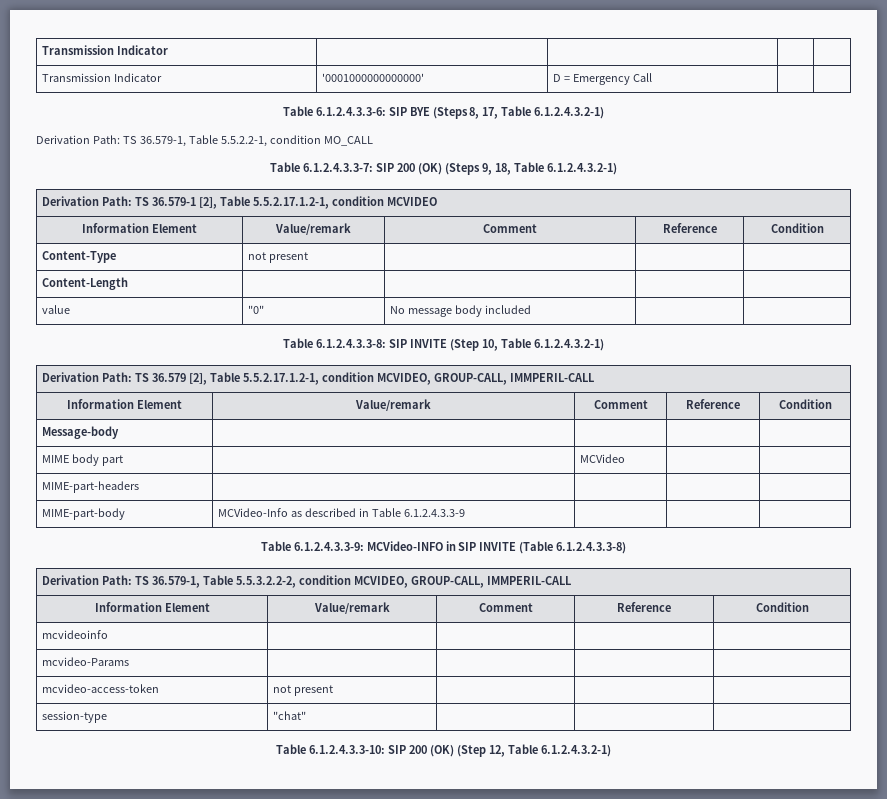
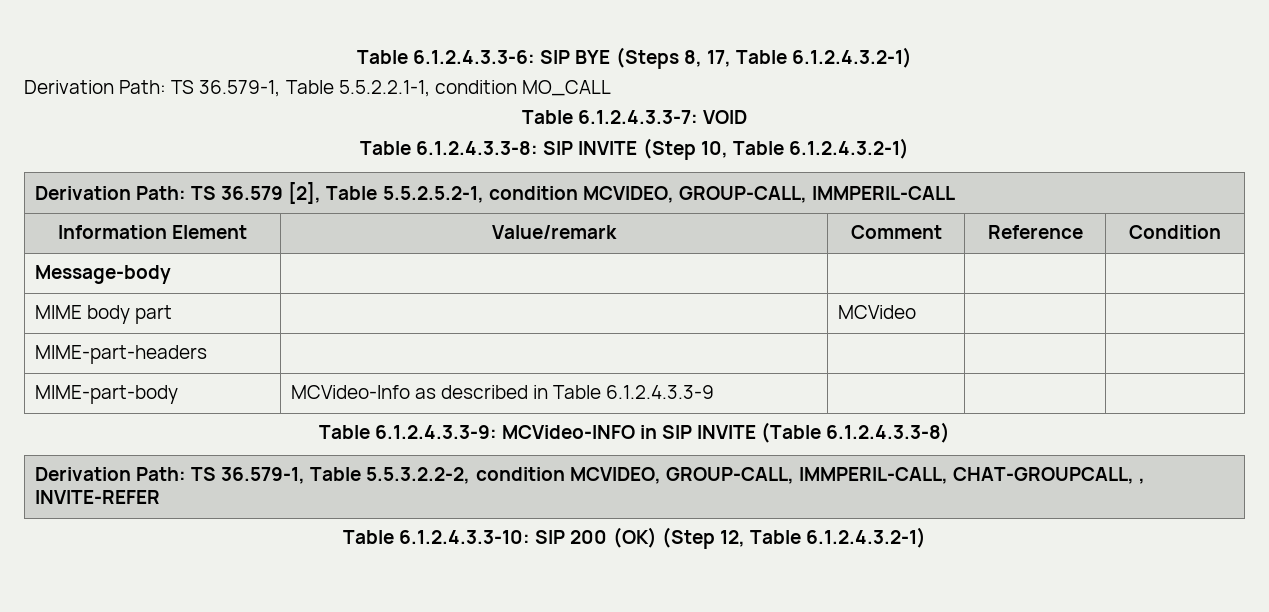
- Transmission Indicator | | | |
- Transmission Indicator | '0001000000000000' | D = Emergency Call | |
- Derivation Path: TS 36.579-1, Table 5.5.2.2-1, condition MO_CALL
+ Derivation Path: TS 36.579-1, Table 5.5.2.2.1-1, condition MO_CALL
- Table 6.1.2.4.3.3-7: SIP 200 (OK) (Steps 9, 18, Table 6.1.2.4.3.2-1)
- Derivation Path: TS 36.579-1 [2], Table 5.5.2.17.1.2-1, condition MCVIDEO
- Information Element | Value/remark | Comment | Reference | Condition
- Content-Type | not present | | |
- Content-Length | | | |
- value | "0" | No message body included | |
+ Table 6.1.2.4.3.3-7: VOID
- Derivation Path: TS 36.579 [2], Table 5.5.2.17.1.2-1, condition MCVIDEO, GROUP-CALL, IMMPERIL-CALL
+ Derivation Path: TS 36.579 [2], Table 5.5.2.5.2-1, condition MCVIDEO, GROUP-CALL, IMMPERIL-CALL
- Derivation Path: TS 36.579-1, Table 5.5.3.2.2-2, condition MCVIDEO, GROUP-CALL, IMMPERIL-CALL
- Information Element | Value/remark | Comment | Reference | Condition
- mcvideoinfo | | | |
- mcvideo-Params | | | |
- mcvideo-access-token | not present | | |
- session-type | "chat" | | |
+ Derivation Path: TS 36.579-1, Table 5.5.3.2.2-2, condition MCVIDEO, GROUP-CALL, IMMPERIL-CALL, CHAT-GROUPCALL, , INVITE-REFER

